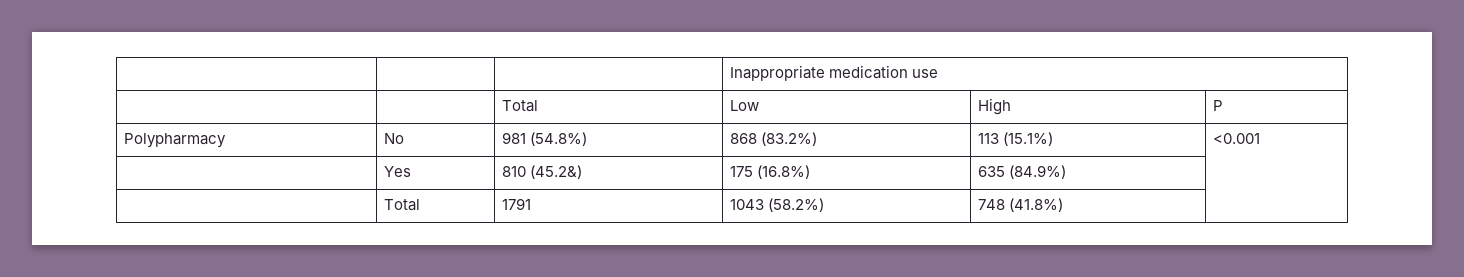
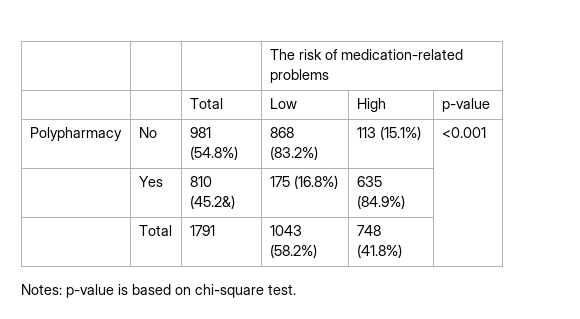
- | | | Inappropriate medication use
+ | | | The risk of medication-related problems
- | | Total | Low | High | P
+ | | Total | Low | High | p-value
+ Notes: p-value is based on chi-square test.

